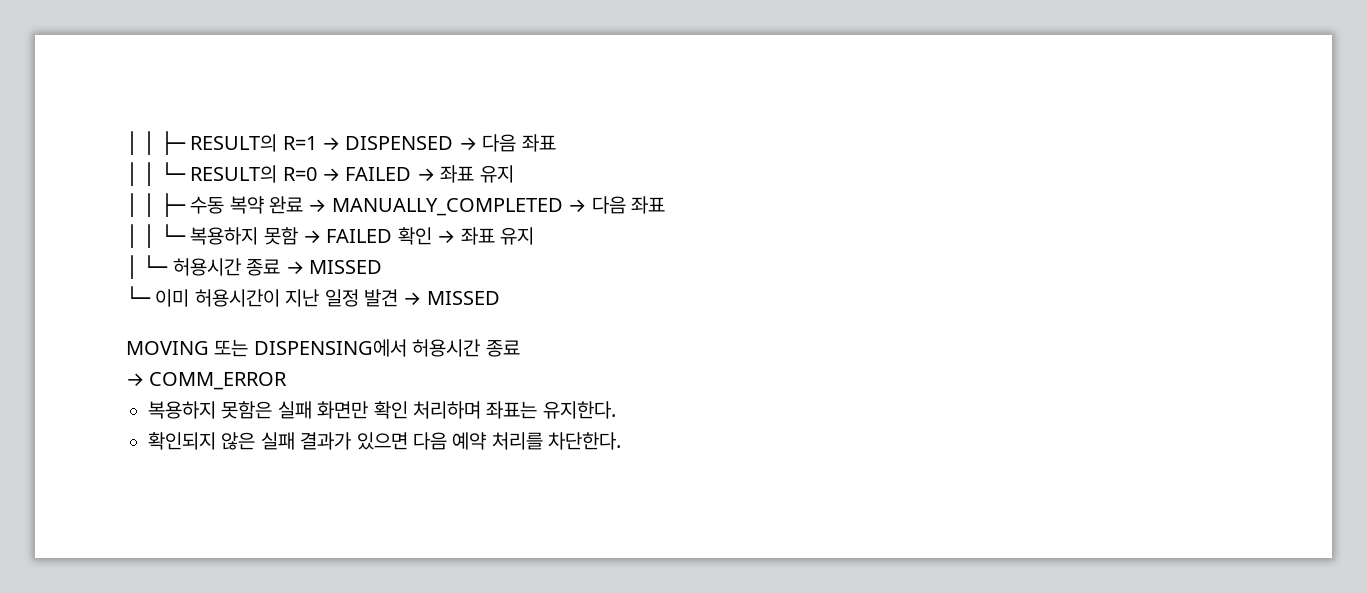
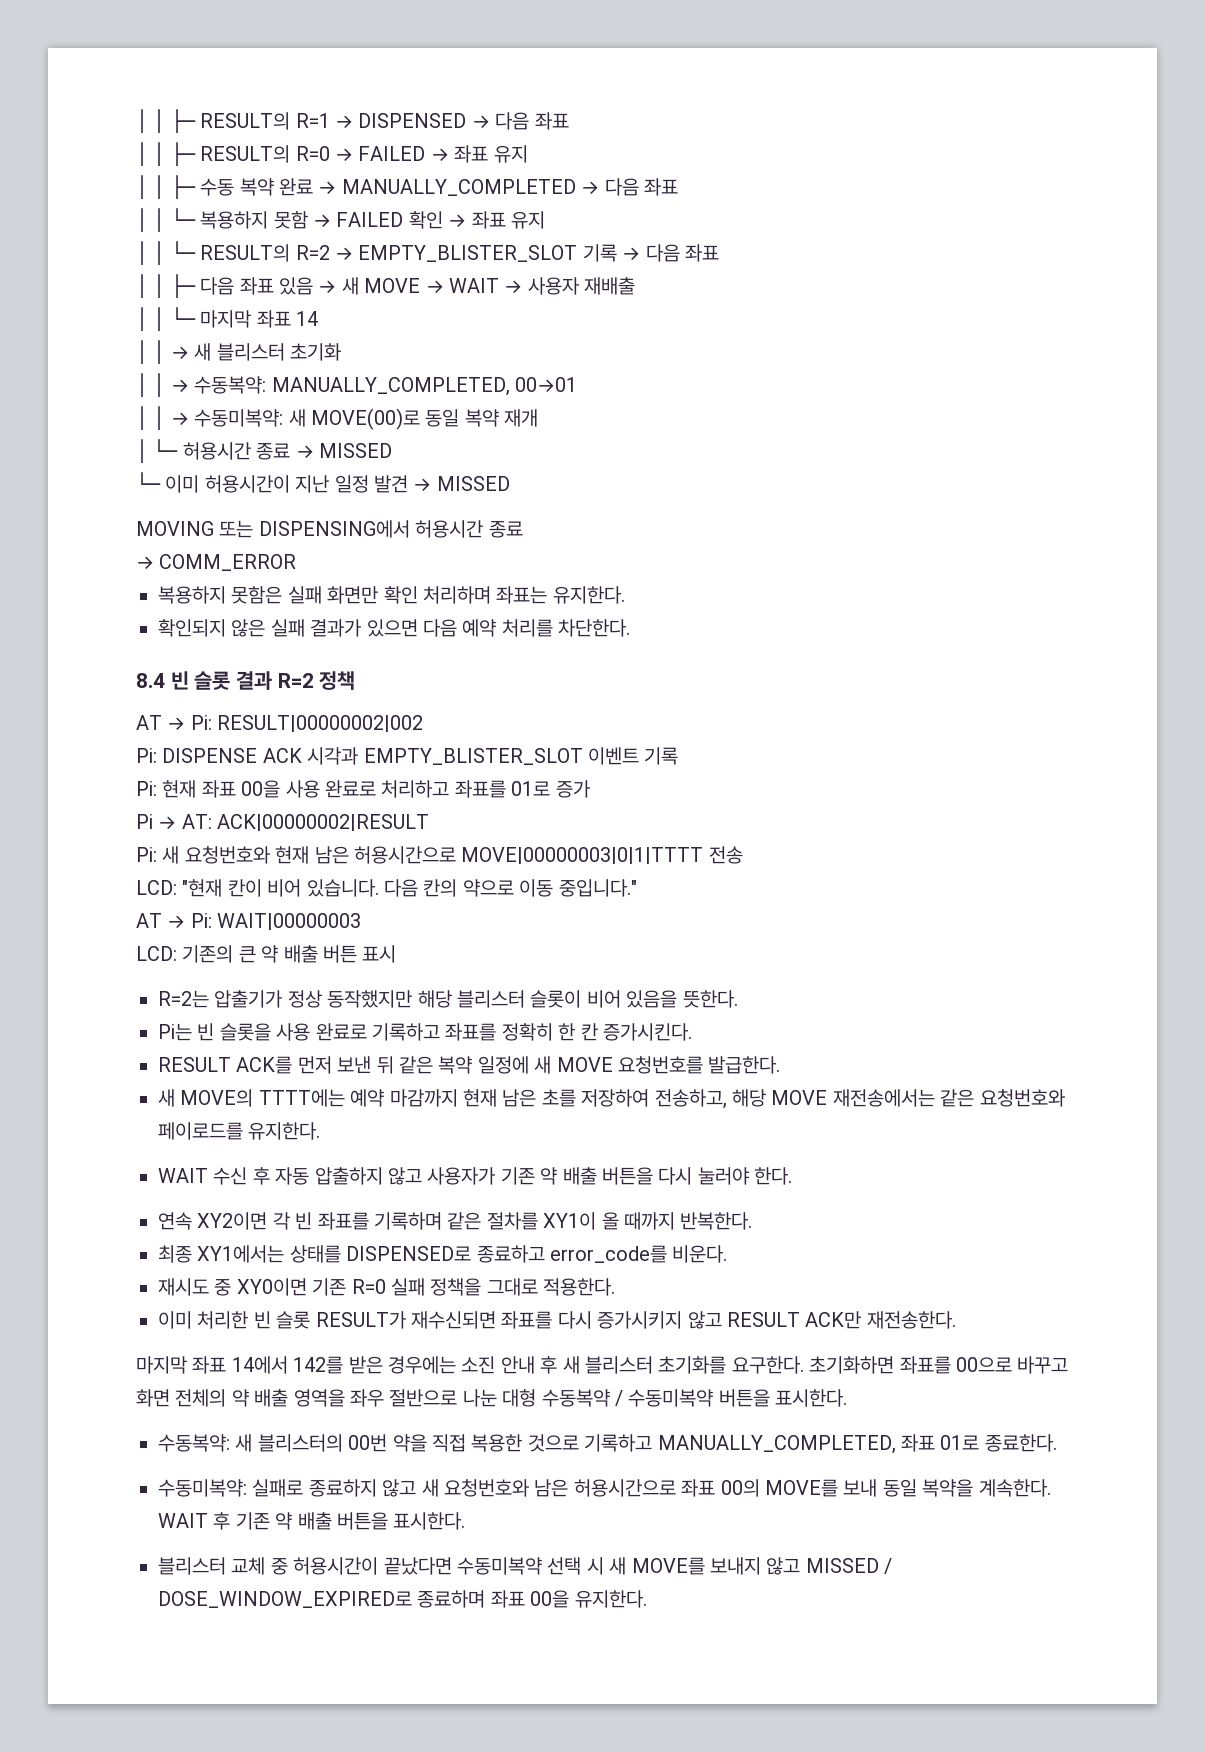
- │ │ └─ RESULT의 R=0 → FAILED → 좌표 유지
+ │ │ ├─ RESULT의 R=0 → FAILED → 좌표 유지
+ │ │ └─ RESULT의 R=2 → EMPTY_BLISTER_SLOT 기록 → 다음 좌표
+ │ │ ├─ 다음 좌표 있음 → 새 MOVE → WAIT → 사용자 재배출
+ │ │ └─ 마지막 좌표 14
+ │ │ → 새 블리스터 초기화
+ │ │ → 수동복약: MANUALLY_COMPLETED, 00→01
+ │ │ → 수동미복약: 새 MOVE(00)로 동일 복약 재개
+ 8.4 빈 슬롯 결과 R=2 정책
+ AT → Pi: RESULT|00000002|002
+ Pi: DISPENSE ACK 시각과 EMPTY_BLISTER_SLOT 이벤트 기록
+ Pi: 현재 좌표 00을 사용 완료로 처리하고 좌표를 01로 증가
+ Pi → AT: ACK|00000002|RESULT
+ Pi: 새 요청번호와 현재 남은 허용시간으로 MOVE|00000003|0|1|TTTT 전송
+ LCD: "현재 칸이 비어 있습니다. 다음 칸의 약으로 이동 중입니다."
+ AT → Pi: WAIT|00000003
+ LCD: 기존의 큰 약 배출 버튼 표시
+ R=2는 압출기가 정상 동작했지만 해당 블리스터 슬롯이 비어 있음을 뜻한다.
+ Pi는 빈 슬롯을 사용 완료로 기록하고 좌표를 정확히 한 칸 증가시킨다.
+ RESULT ACK를 먼저 보낸 뒤 같은 복약 일정에 새 MOVE 요청번호를 발급한다.
+ 새 MOVE의 TTTT에는 예약 마감까지 현재 남은 초를 저장하여 전송하고, 해당 MOVE 재전송에서는 같은 요청번호와 페이로드를 유지한다.
+ WAIT 수신 후 자동 압출하지 않고 사용자가 기존 약 배출 버튼을 다시 눌러야 한다.
+ 연속 XY2이면 각 빈 좌표를 기록하며 같은 절차를 XY1이 올 때까지 반복한다.
+ 최종 XY1에서는 상태를 DISPENSED로 종료하고 error_code를 비운다.
+ 재시도 중 XY0이면 기존 R=0 실패 정책을 그대로 적용한다.
+ 이미 처리한 빈 슬롯 RESULT가 재수신되면 좌표를 다시 증가시키지 않고 RESULT ACK만 재전송한다.
+ 마지막 좌표 14에서 142를 받은 경우에는 소진 안내 후 새 블리스터 초기화를 요구한다. 초기화하면 좌표를 00으로 바꾸고 화면 전체의 약 배출 영역을 좌우 절반으로 나눈 대형 수동복약 / 수동미복약 버튼을 표시한다.
+ 수동복약: 새 블리스터의 00번 약을 직접 복용한 것으로 기록하고 MANUALLY_COMPLETED, 좌표 01로 종료한다.
+ 수동미복약: 실패로 종료하지 않고 새 요청번호와 남은 허용시간으로 좌표 00의 MOVE를 보내 동일 복약을 계속한다. WAIT 후 기존 약 배출 버튼을 표시한다.
+ 블리스터 교체 중 허용시간이 끝났다면 수동미복약 선택 시 새 MOVE를 보내지 않고 MISSED / DOSE_WINDOW_EXPIRED로 종료하며 좌표 00을 유지한다.

